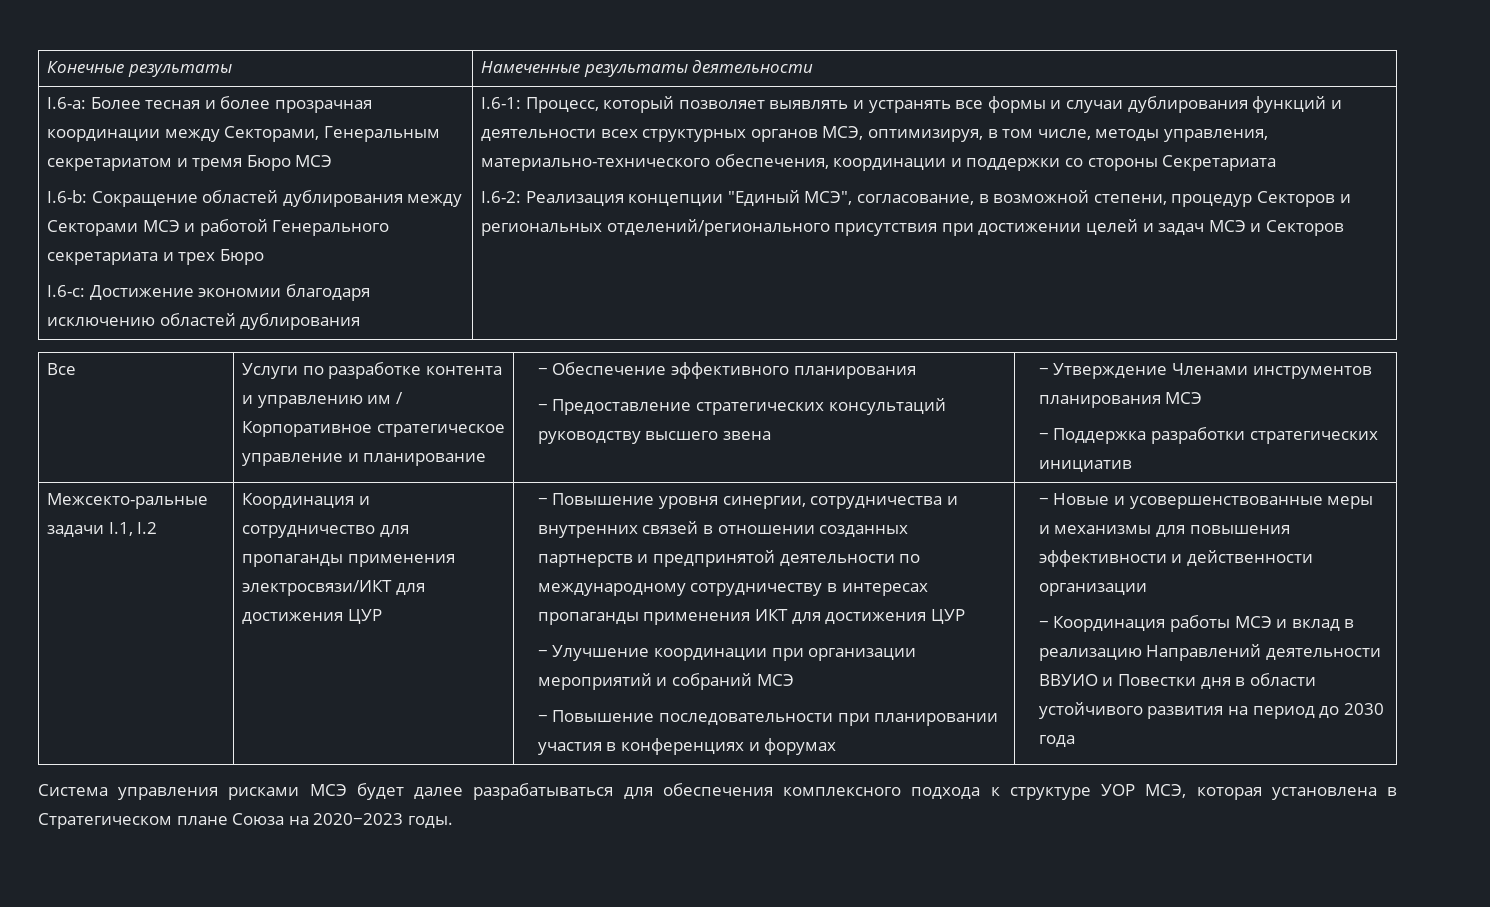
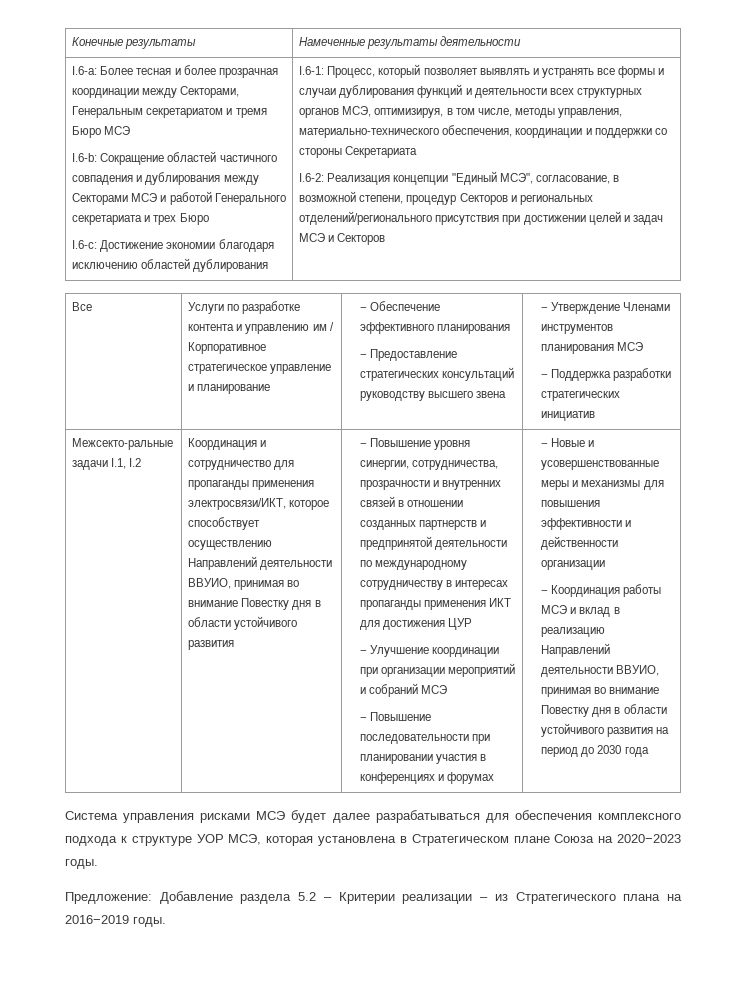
- I.6-b: Сокращение областей дублирования между Секторами МСЭ и работой Генерального секретариата и трех Бюро
+ I.6-b: Сокращение областей частичного совпадения и дублирования между Секторами МСЭ и работой Генерального секретариата и трех Бюро
- Координация и сотрудничество для пропаганды применения электросвязи/ИКТ для достижения ЦУР
+ Координация и сотрудничество для пропаганды применения электросвязи/ИКТ, которое способствует осуществлению Направлений деятельности ВВУИО, принимая во внимание Повестку дня в области устойчивого развития
- − Повышение уровня синергии, сотрудничества и внутренних связей в отношении созданных партнерств и предпринятой деятельности по международному сотрудничеству в интересах пропаганды применения ИКТ для достижения ЦУР
+ − Повышение уровня синергии, сотрудничества, прозрачности и внутренних связей в отношении созданных партнерств и предпринятой деятельности по международному сотрудничеству в интересах пропаганды применения ИКТ для достижения ЦУР
- − Координация работы МСЭ и вклад в реализацию Направлений деятельности ВВУИО и Повестки дня в области устойчивого развития на период до 2030 года
+ − Координация работы МСЭ и вклад в реализацию Направлений деятельности ВВУИО, принимая во внимание Повестку дня в области устойчивого развития на период до 2030 года
+ Предложение: Добавление раздела 5.2 – Критерии реализации – из Стратегического плана на 2016−2019 годы.

